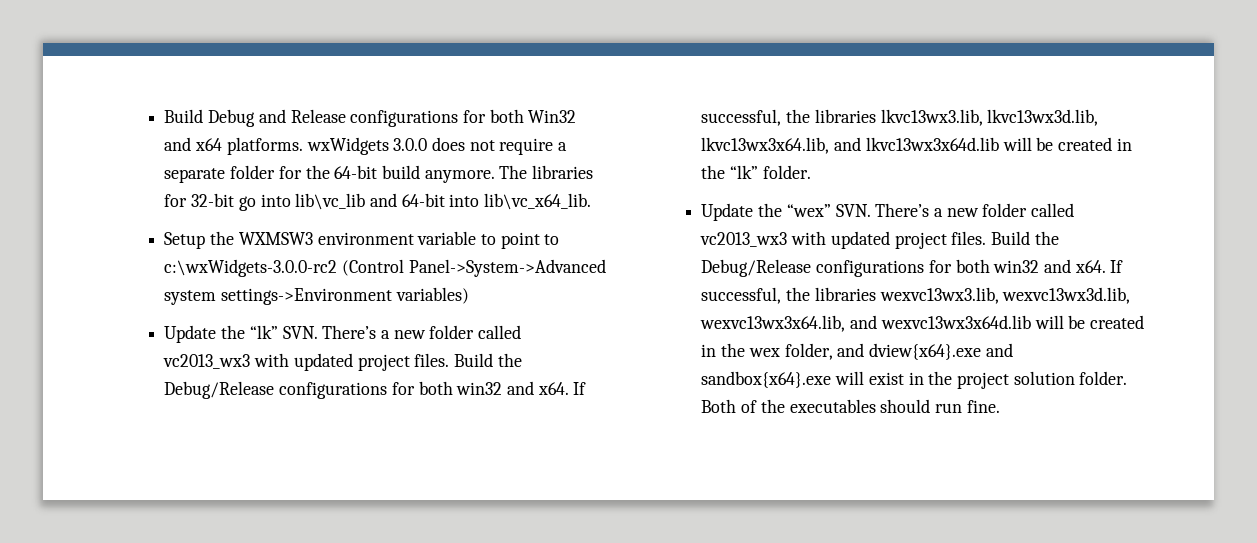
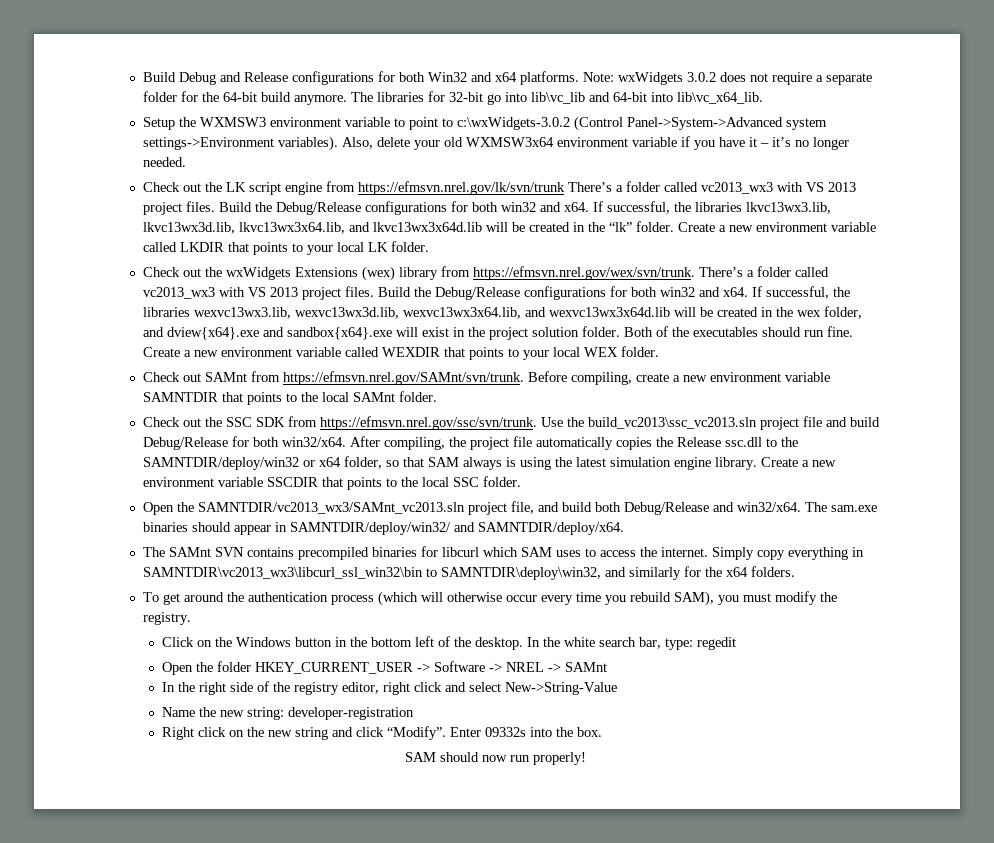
- Build Debug and Release configurations for both Win32 and x64 platforms. wxWidgets 3.0.0 does not require a separate folder for the 64-bit build anymore.
+ Build Debug and Release configurations for both Win32 and x64 platforms. Note: wxWidgets 3.0.2 does not require a separate folder for the 64-bit build anymore.
- Setup the WXMSW3 environment variable to point to c:\wxWidgets-3.0.0-rc2 (Control Panel->System->Advanced system settings->Environment variables)
- Update the “lk” SVN. There’s a new folder called vc2013_wx3 with updated project files.
+ Setup the WXMSW3 environment variable to point to c:\wxWidgets-3.0.2 (Control Panel->System->Advanced system settings->Environment variables). Also, delete your old WXMSW3x64 environment variable if you have it – it’s no longer needed.
+ Check out the LK script engine from https://efmsvn.nrel.gov/lk/svn/trunk There’s a folder called vc2013_wx3 with VS 2013 project files.
- If successful, the libraries lkvc13wx3.lib, lkvc13wx3d.lib, lkvc13wx3x64.lib, and lkvc13wx3x64d.lib will be created in the “lk” folder.
- Update the “wex” SVN. There’s a new folder called vc2013_wx3 with updated project files.
+ If successful, the libraries lkvc13wx3.lib, lkvc13wx3d.lib, lkvc13wx3x64.lib, and lkvc13wx3x64d.lib will be created in the “lk” folder. Create a new environment variable called LKDIR that points to your local LK folder.
+ Check out the wxWidgets Extensions (wex) library from https://efmsvn.nrel.gov/wex/svn/trunk. There’s a folder called vc2013_wx3 with VS 2013 project files.
+ Create a new environment variable called WEXDIR that points to your local WEX folder.
+ Check out SAMnt from https://efmsvn.nrel.gov/SAMnt/svn/trunk. Before compiling, create a new environment variable SAMNTDIR that points to the local SAMnt folder.
+ Check out the SSC SDK from https://efmsvn.nrel.gov/ssc/svn/trunk. Use the build_vc2013\ssc_vc2013.sln project file and build Debug/Release for both win32/x64. After compiling, the project file automatically copies the Release ssc.dll to the SAMNTDIR/deploy/win32 or x64 folder, so that SAM always is using the latest simulation engine library. Create a new environment variable SSCDIR that points to the local SSC folder.
+ Open the SAMNTDIR/vc2013_wx3/SAMnt_vc2013.sln project file, and build both Debug/Release and win32/x64. The sam.exe binaries should appear in SAMNTDIR/deploy/win32/ and SAMNTDIR/deploy/x64.
+ The SAMnt SVN contains precompiled binaries for libcurl which SAM uses to access the internet. Simply copy everything in SAMNTDIR\vc2013_wx3\libcurl_ssl_win32\bin to SAMNTDIR\deploy\win32, and similarly for the x64 folders.
+ To get around the authentication process (which will otherwise occur every time you rebuild SAM), you must modify the registry.
+ Click on the Windows button in the bottom left of the desktop. In the white search bar, type: regedit
+ Open the folder HKEY_CURRENT_USER -> Software -> NREL -> SAMnt
+ In the right side of the registry editor, right click and select New->String-Value
+ Name the new string: developer-registration
+ Right click on the new string and click “Modify”. Enter 09332s into the box.
+ SAM should now run properly!

